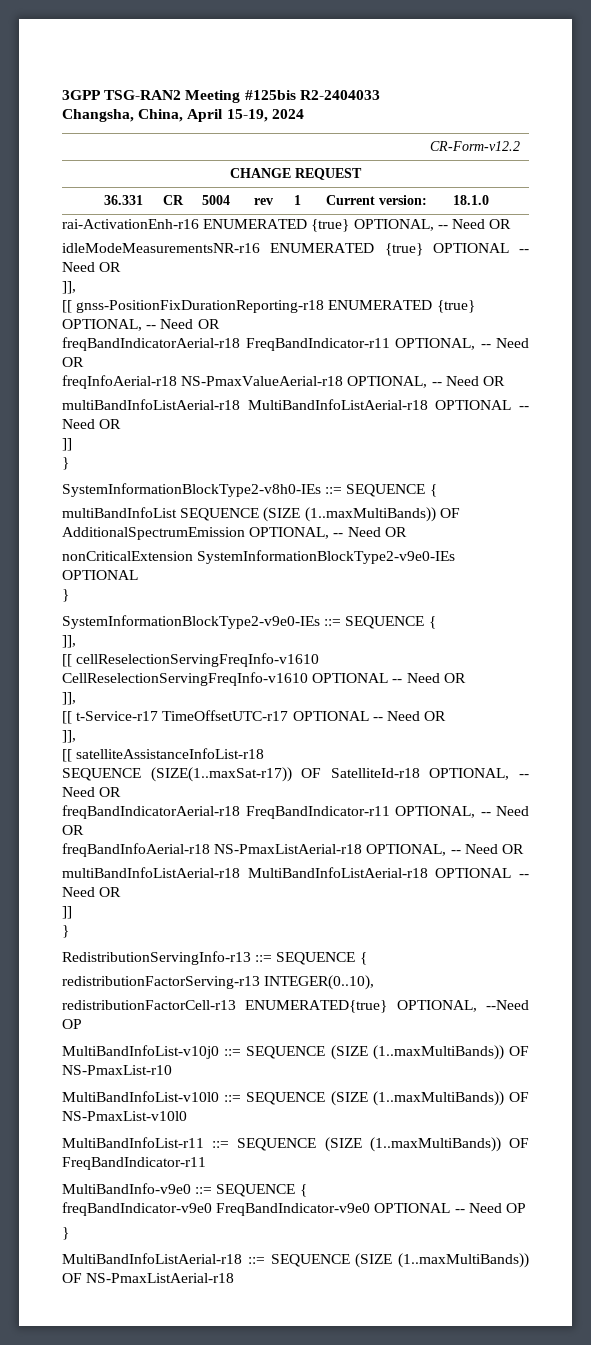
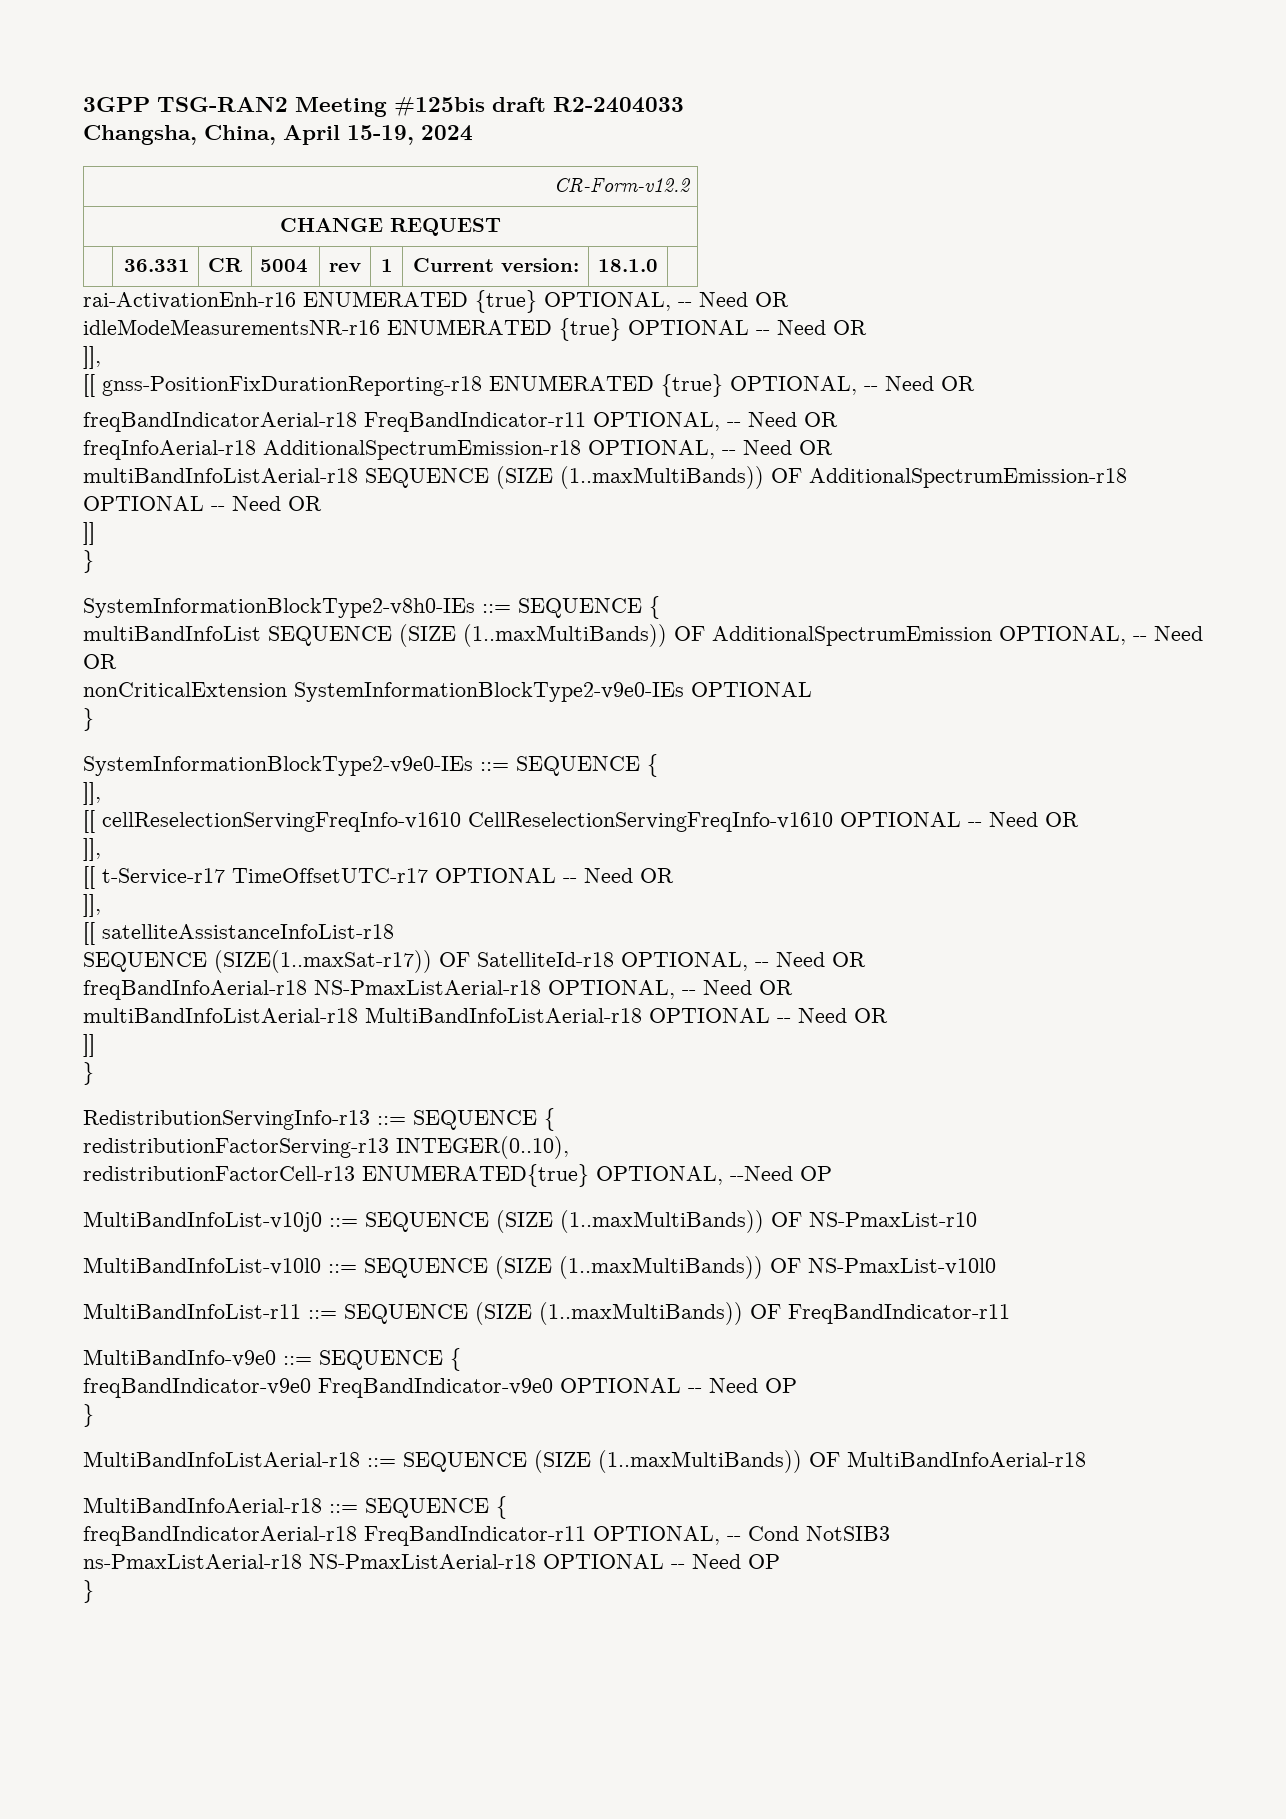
- 3GPP TSG-RAN2 Meeting #125bis R2-2404033
+ 3GPP TSG-RAN2 Meeting #125bis draft R2-2404033
- freqInfoAerial-r18 NS-PmaxValueAerial-r18 OPTIONAL, -- Need OR
- multiBandInfoListAerial-r18 MultiBandInfoListAerial-r18 OPTIONAL -- Need OR
+ freqInfoAerial-r18 AdditionalSpectrumEmission-r18 OPTIONAL, -- Need OR
+ multiBandInfoListAerial-r18 SEQUENCE (SIZE (1..maxMultiBands)) OF AdditionalSpectrumEmission-r18 OPTIONAL -- Need OR
  SEQUENCE (SIZE(1..maxSat-r17)) OF SatelliteId-r18 OPTIONAL, -- Need OR
- freqBandIndicatorAerial-r18 FreqBandIndicator-r11 OPTIONAL, -- Need OR
- MultiBandInfoListAerial-r18 ::= SEQUENCE (SIZE (1..maxMultiBands)) OF NS-PmaxListAerial-r18
+ MultiBandInfoListAerial-r18 ::= SEQUENCE (SIZE (1..maxMultiBands)) OF MultiBandInfoAerial-r18
+ MultiBandInfoAerial-r18 ::= SEQUENCE {
+ freqBandIndicatorAerial-r18 FreqBandIndicator-r11 OPTIONAL, -- Cond NotSIB3
+ ns-PmaxListAerial-r18 NS-PmaxListAerial-r18 OPTIONAL -- Need OP
+ }

